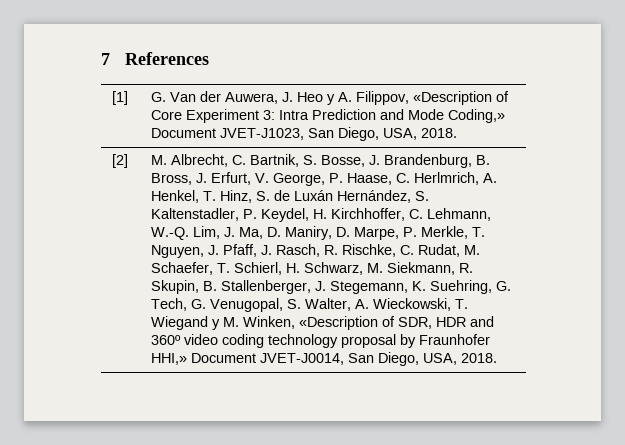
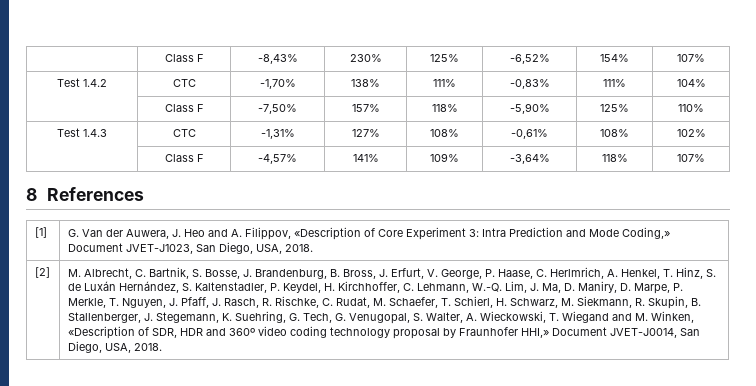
- 7 References
+ | Class F | -8,43% | 230% | 125% | -6,52% | 154% | 107%
+ Test 1.4.2 | CTC | -1,70% | 138% | 111% | -0,83% | 111% | 104%
+ | Class F | -7,50% | 157% | 118% | -5,90% | 125% | 110%
+ Test 1.4.3 | CTC | -1,31% | 127% | 108% | -0,61% | 108% | 102%
+ | Class F | -4,57% | 141% | 109% | -3,64% | 118% | 107%
+ 8 References
- [1] | G. Van der Auwera, J. Heo y A. Filippov, «Description of Core Experiment 3: Intra Prediction and Mode Coding,» Document JVET-J1023, San Diego, USA, 2018.
+ [1] | G. Van der Auwera, J. Heo and A. Filippov, «Description of Core Experiment 3: Intra Prediction and Mode Coding,» Document JVET-J1023, San Diego, USA, 2018.
- M. Albrecht, C. Bartnik, S. Bosse, J. Brandenburg, B. Bross, J. Erfurt, V. George, P. Haase, C. Herlmrich, A. Henkel, T. Hinz, S. de Luxán Hernández, S. Kaltenstadler, P. Keydel, H. Kirchhoffer, C. Lehmann, W.-Q. Lim, J. Ma, D. Maniry, D. Marpe, P. Merkle, T. Nguyen, J. Pfaff, J. Rasch, R. Rischke, C. Rudat, M. Schaefer, T. Schierl, H. Schwarz, M. Siekmann, R. Skupin, B. Stallenberger, J. Stegemann, K. Suehring, G. Tech, G. Venugopal, S. Walter, A. Wieckowski, T. Wiegand y M. Winken, «Description of SDR, HDR and 360º video coding technology proposal by Fraunhofer HHI,» Document JVET-J0014, San Diego, USA, 2018.
+ M. Albrecht, C. Bartnik, S. Bosse, J. Brandenburg, B. Bross, J. Erfurt, V. George, P. Haase, C. Herlmrich, A. Henkel, T. Hinz, S. de Luxán Hernández, S. Kaltenstadler, P. Keydel, H. Kirchhoffer, C. Lehmann, W.-Q. Lim, J. Ma, D. Maniry, D. Marpe, P. Merkle, T. Nguyen, J. Pfaff, J. Rasch, R. Rischke, C. Rudat, M. Schaefer, T. Schierl, H. Schwarz, M. Siekmann, R. Skupin, B. Stallenberger, J. Stegemann, K. Suehring, G. Tech, G. Venugopal, S. Walter, A. Wieckowski, T. Wiegand and M. Winken, «Description of SDR, HDR and 360º video coding technology proposal by Fraunhofer HHI,» Document JVET-J0014, San Diego, USA, 2018.

